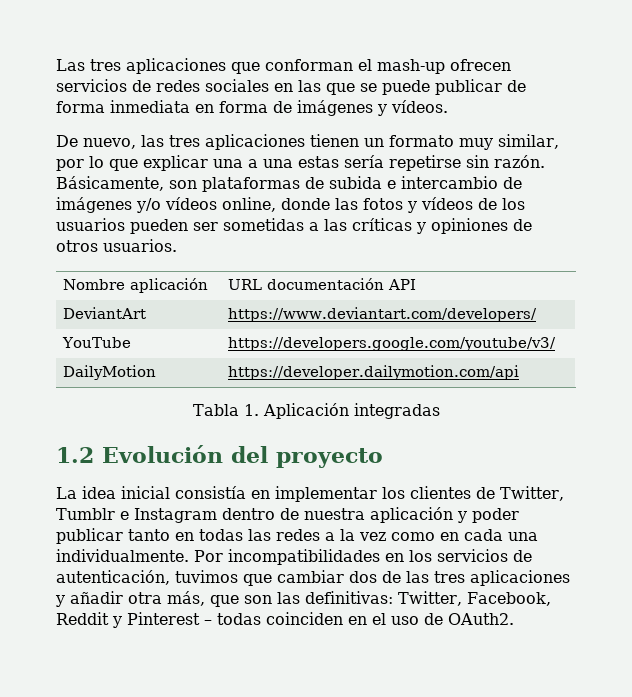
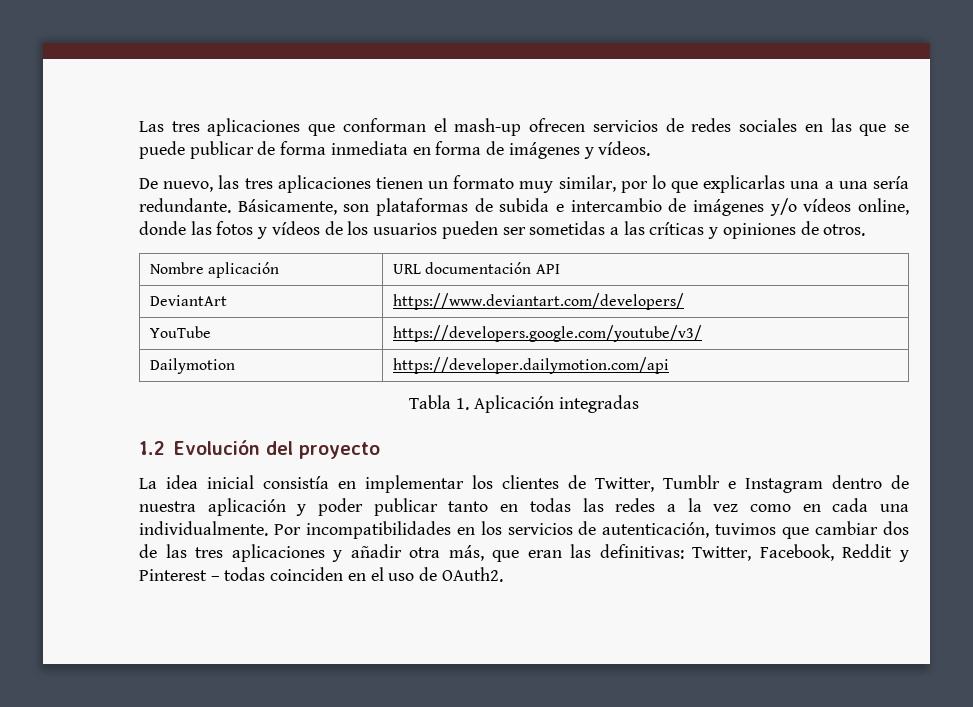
- De nuevo, las tres aplicaciones tienen un formato muy similar, por lo que explicar una a una estas sería repetirse sin razón.
+ De nuevo, las tres aplicaciones tienen un formato muy similar, por lo que explicarlas una a una sería redundante.
- Básicamente, son plataformas de subida e intercambio de imágenes y/o vídeos online, donde las fotos y vídeos de los usuarios pueden ser sometidas a las críticas y opiniones de otros usuarios.
+ Básicamente, son plataformas de subida e intercambio de imágenes y/o vídeos online, donde las fotos y vídeos de los usuarios pueden ser sometidas a las críticas y opiniones de otros.
- DailyMotion | https://developer.dailymotion.com/api
+ Dailymotion | https://developer.dailymotion.com/api
- Por incompatibilidades en los servicios de autenticación, tuvimos que cambiar dos de las tres aplicaciones y añadir otra más, que son las definitivas: Twitter, Facebook, Reddit y Pinterest – todas coinciden en el uso de OAuth2.
+ Por incompatibilidades en los servicios de autenticación, tuvimos que cambiar dos de las tres aplicaciones y añadir otra más, que eran las definitivas: Twitter, Facebook, Reddit y Pinterest – todas coinciden en el uso de OAuth2.

